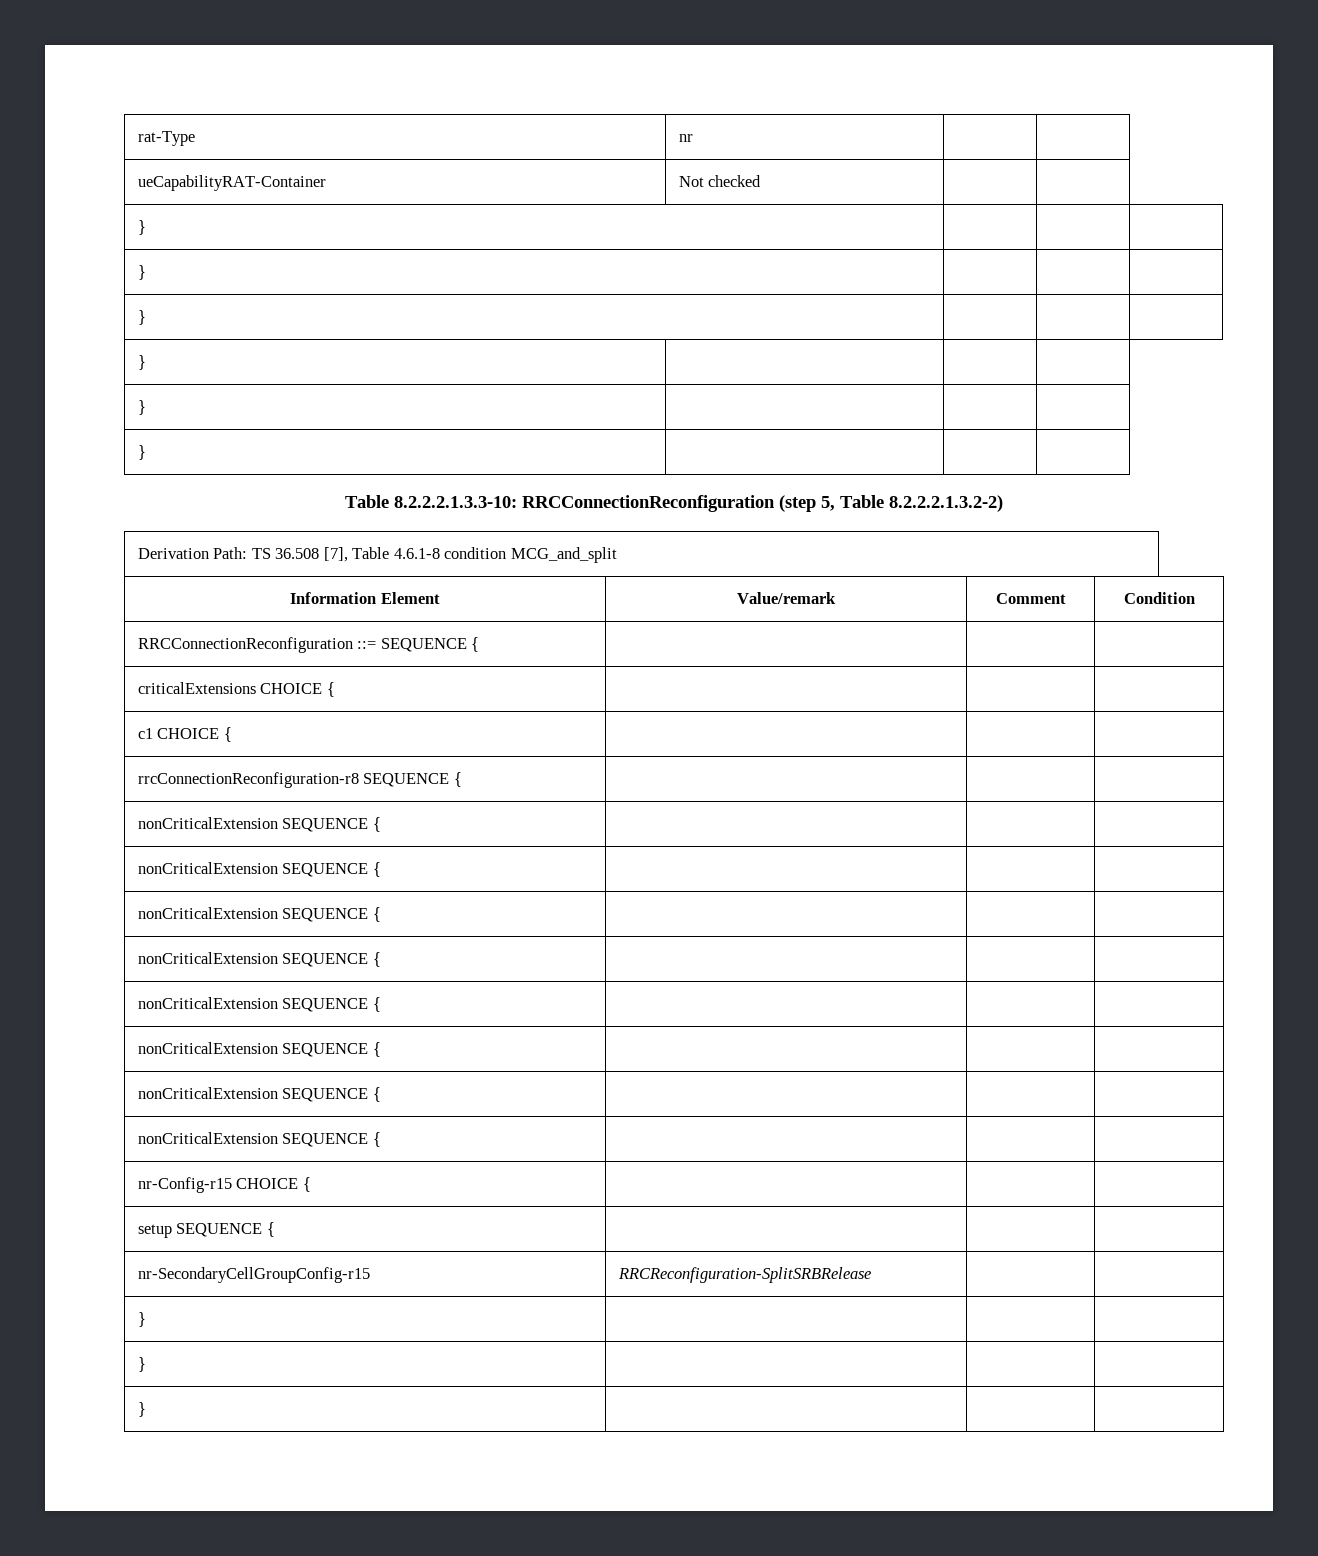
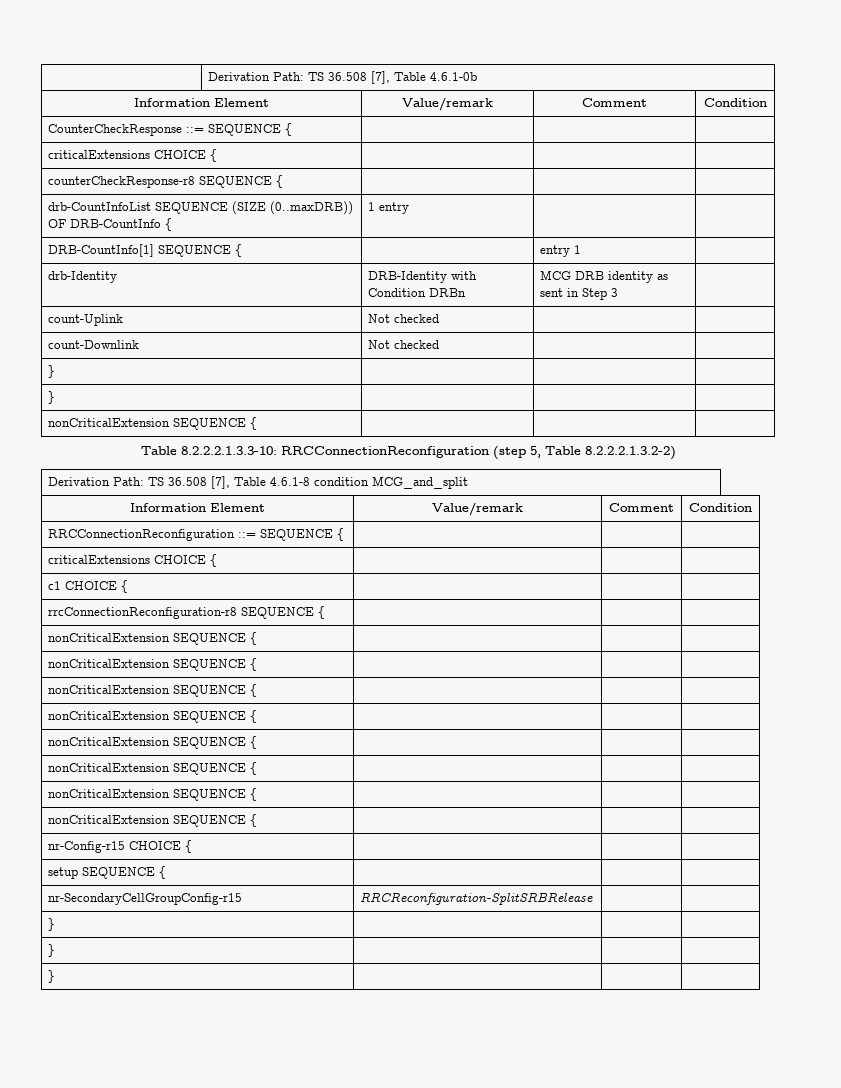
- rat-Type | nr | |
- ueCapabilityRAT-Container | Not checked | |
+ | Derivation Path: TS 36.508 [7], Table 4.6.1-0b
+ Information Element | Value/remark | Comment | Condition
+ CounterCheckResponse ::= SEQUENCE { | | |
+ criticalExtensions CHOICE { | | |
+ counterCheckResponse-r8 SEQUENCE { | | |
+ drb-CountInfoList SEQUENCE (SIZE (0..maxDRB)) OF DRB-CountInfo { | 1 entry | |
+ DRB-CountInfo[1] SEQUENCE { | | entry 1 |
+ drb-Identity | DRB-Identity with Condition DRBn | MCG DRB identity as sent in Step 3 |
+ count-Uplink | Not checked | |
+ count-Downlink | Not checked | |
  } | | |
  } | | |
- } | | |
- } | | |
- } | | |
- } | | |
+ nonCriticalExtension SEQUENCE { | | |

